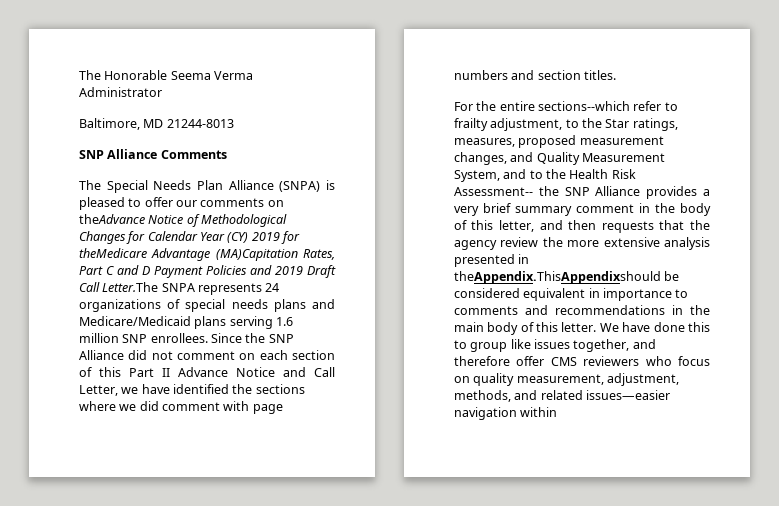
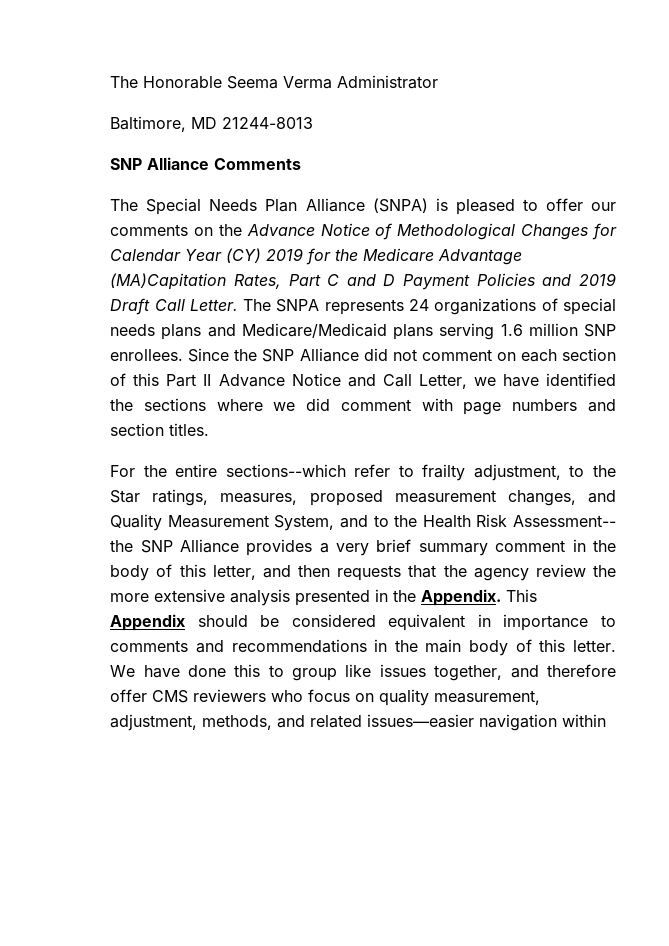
- The Special Needs Plan Alliance (SNPA) is pleased to offer our comments on theAdvance Notice of Methodological Changes for Calendar Year (CY) 2019 for theMedicare Advantage (MA)Capitation Rates, Part C and D Payment Policies and 2019 Draft Call Letter.The SNPA represents 24 organizations of special needs plans and Medicare/Medicaid plans serving 1.6 million SNP enrollees.
+ The Special Needs Plan Alliance (SNPA) is pleased to offer our comments on the Advance Notice of Methodological Changes for Calendar Year (CY) 2019 for the Medicare Advantage (MA)Capitation Rates, Part C and D Payment Policies and 2019 Draft Call Letter. The SNPA represents 24 organizations of special needs plans and Medicare/Medicaid plans serving 1.6 million SNP enrollees.
- For the entire sections--which refer to frailty adjustment, to the Star ratings, measures, proposed measurement changes, and Quality Measurement System, and to the Health Risk Assessment-- the SNP Alliance provides a very brief summary comment in the body of this letter, and then requests that the agency review the more extensive analysis presented in theAppendix.ThisAppendixshould be considered equivalent in importance to comments and recommendations in the main body of this letter.
+ For the entire sections--which refer to frailty adjustment, to the Star ratings, measures, proposed measurement changes, and Quality Measurement System, and to the Health Risk Assessment-- the SNP Alliance provides a very brief summary comment in the body of this letter, and then requests that the agency review the more extensive analysis presented in the Appendix. This Appendix should be considered equivalent in importance to comments and recommendations in the main body of this letter.

